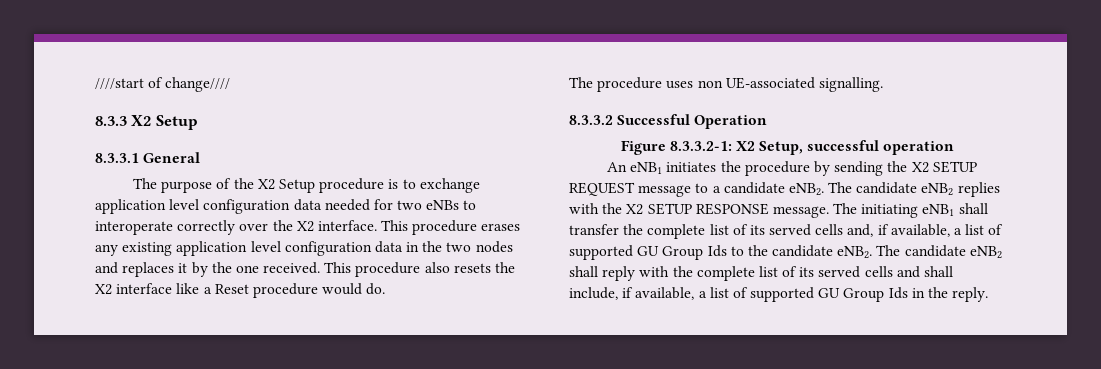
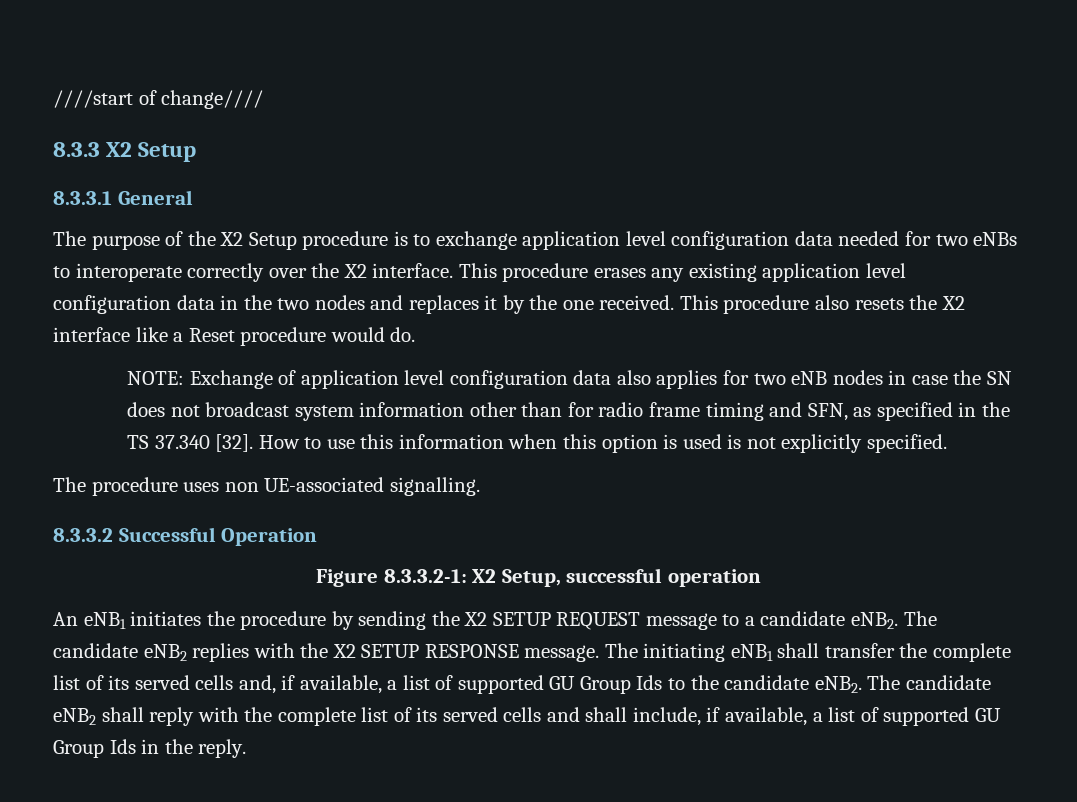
+ NOTE: Exchange of application level configuration data also applies for two eNB nodes in case the SN does not broadcast system information other than for radio frame timing and SFN, as specified in the TS 37.340 [32]. How to use this information when this option is used is not explicitly specified.

